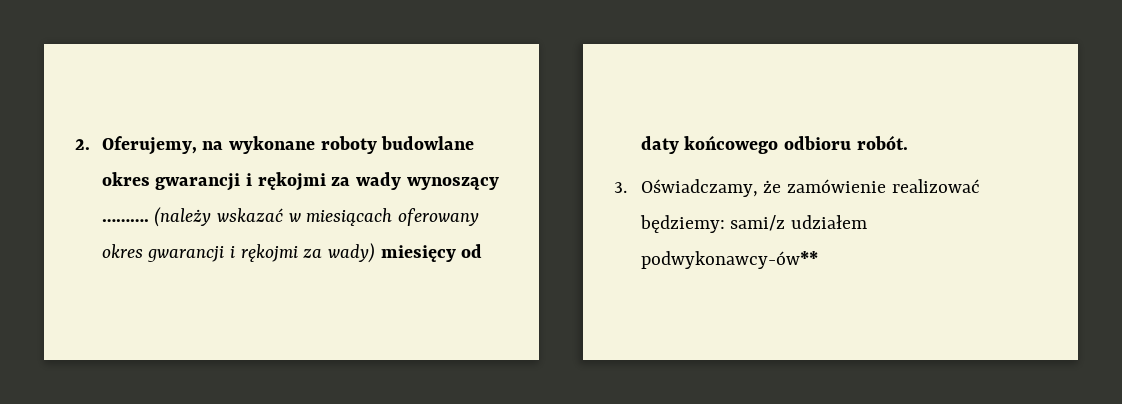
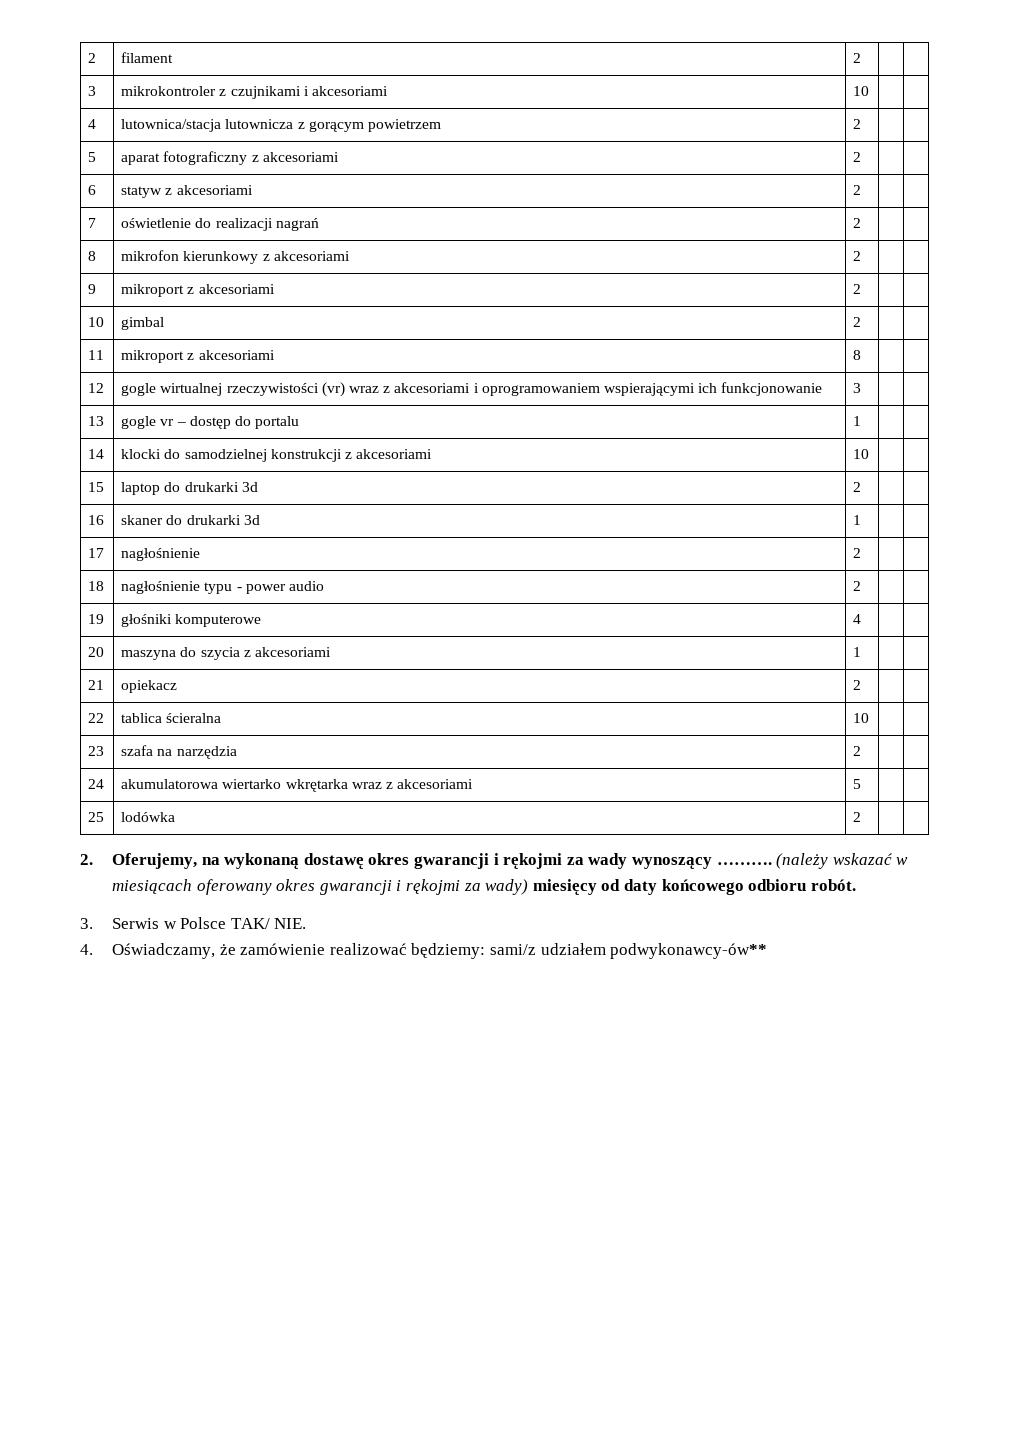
- 2. Oferujemy, na wykonane roboty budowlane okres gwarancji i rękojmi za wady wynoszący ……….
+ 2 | filament | 2 | |
+ 3 | mikrokontroler z czujnikami i akcesoriami | 10 | |
+ 4 | lutownica/stacja lutownicza z gorącym powietrzem | 2 | |
+ 5 | aparat fotograficzny z akcesoriami | 2 | |
+ 6 | statyw z akcesoriami | 2 | |
+ 7 | oświetlenie do realizacji nagrań | 2 | |
+ 8 | mikrofon kierunkowy z akcesoriami | 2 | |
+ 9 | mikroport z akcesoriami | 2 | |
+ 10 | gimbal | 2 | |
+ 11 | mikroport z akcesoriami | 8 | |
+ 12 | gogle wirtualnej rzeczywistości (vr) wraz z akcesoriami i oprogramowaniem wspierającymi ich funkcjonowanie | 3 | |
+ 13 | gogle vr – dostęp do portalu | 1 | |
+ 14 | klocki do samodzielnej konstrukcji z akcesoriami | 10 | |
+ 15 | laptop do drukarki 3d | 2 | |
+ 16 | skaner do drukarki 3d | 1 | |
+ 17 | nagłośnienie | 2 | |
+ 18 | nagłośnienie typu - power audio | 2 | |
+ 19 | głośniki komputerowe | 4 | |
+ 20 | maszyna do szycia z akcesoriami | 1 | |
+ 21 | opiekacz | 2 | |
+ 22 | tablica ścieralna | 10 | |
+ 23 | szafa na narzędzia | 2 | |
+ 24 | akumulatorowa wiertarko wkrętarka wraz z akcesoriami | 5 | |
+ 25 | lodówka | 2 | |
+ 2. Oferujemy, na wykonaną dostawę okres gwarancji i rękojmi za wady wynoszący ……….
- 3. Oświadczamy, że zamówienie realizować będziemy: sami/z udziałem podwykonawcy-ów**
+ 3. Serwis w Polsce TAK/ NIE.
+ 4. Oświadczamy, że zamówienie realizować będziemy: sami/z udziałem podwykonawcy-ów**

